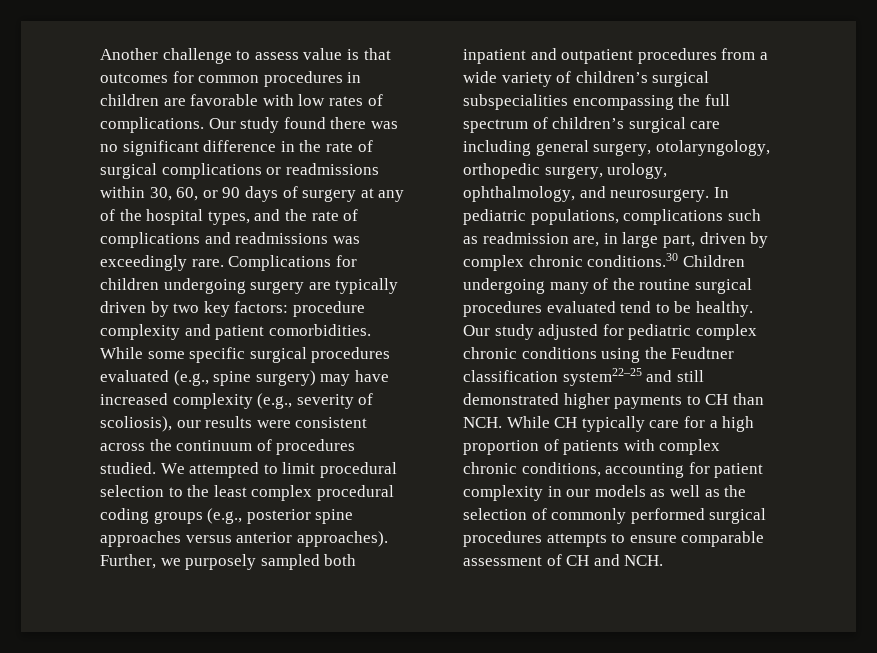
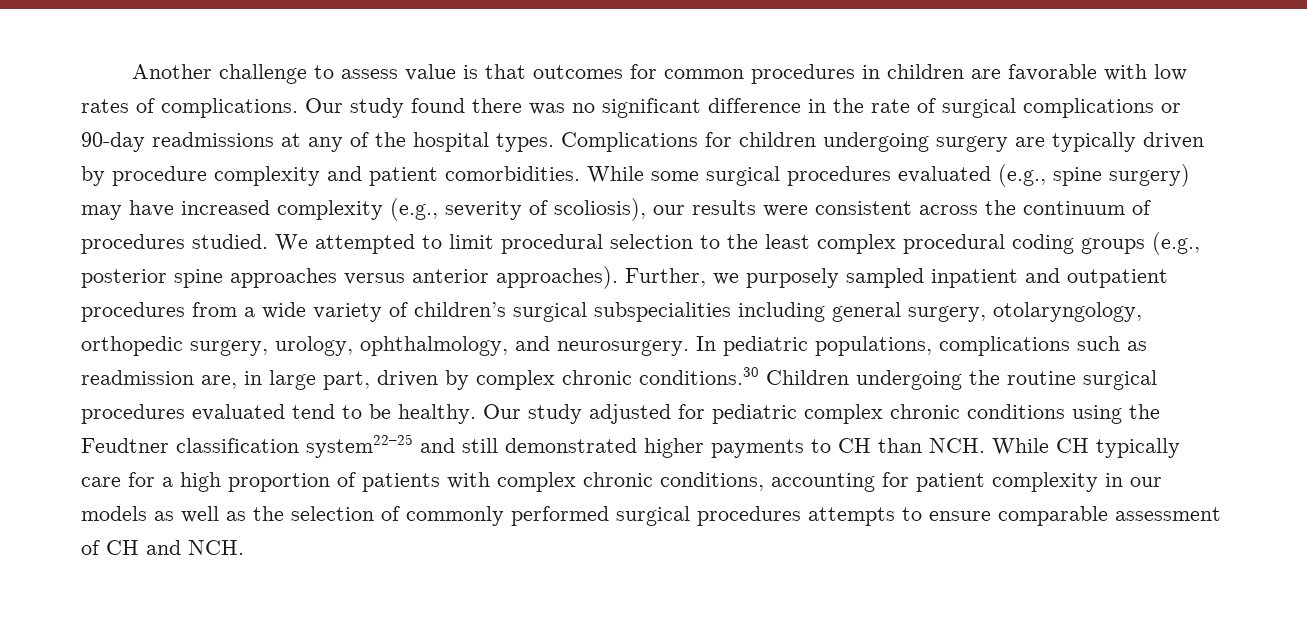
- Our study found there was no significant difference in the rate of surgical complications or readmissions within 30, 60, or 90 days of surgery at any of the hospital types, and the rate of complications and readmissions was exceedingly rare.
+ Our study found there was no significant difference in the rate of surgical complications or 90-day readmissions at any of the hospital types.
- Complications for children undergoing surgery are typically driven by two key factors: procedure complexity and patient comorbidities.
+ Complications for children undergoing surgery are typically driven by procedure complexity and patient comorbidities.
- While some specific surgical procedures evaluated (e.g., spine surgery) may have increased complexity (e.g., severity of scoliosis), our results were consistent across the continuum of procedures studied.
+ While some surgical procedures evaluated (e.g., spine surgery) may have increased complexity (e.g., severity of scoliosis), our results were consistent across the continuum of procedures studied.
- Further, we purposely sampled both inpatient and outpatient procedures from a wide variety of children’s surgical subspecialities encompassing the full spectrum of children’s surgical care including general surgery, otolaryngology, orthopedic surgery, urology, ophthalmology, and neurosurgery.
+ Further, we purposely sampled inpatient and outpatient procedures from a wide variety of children’s surgical subspecialities including general surgery, otolaryngology, orthopedic surgery, urology, ophthalmology, and neurosurgery.
- In pediatric populations, complications such as readmission are, in large part, driven by complex chronic conditions.30 Children undergoing many of the routine surgical procedures evaluated tend to be healthy.
+ In pediatric populations, complications such as readmission are, in large part, driven by complex chronic conditions.30 Children undergoing the routine surgical procedures evaluated tend to be healthy.

